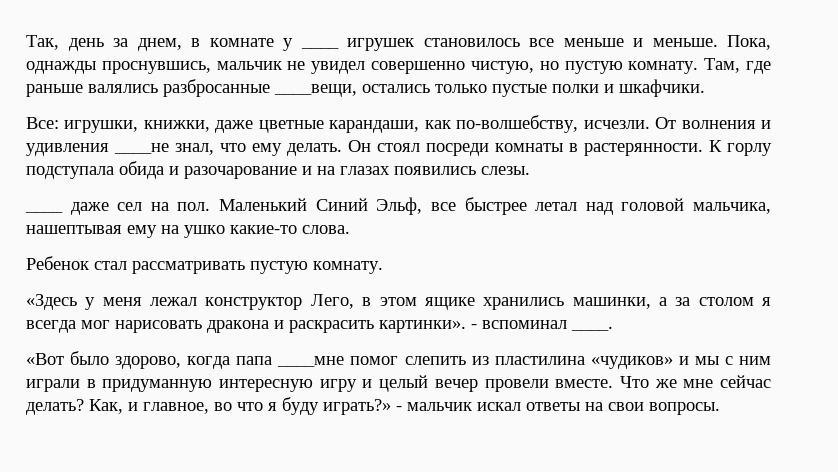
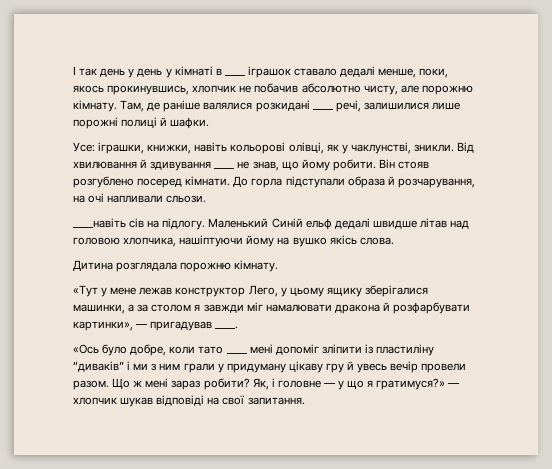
- Так, день за днем, в комнате у ____ игрушек становилось все меньше и меньше. Пока, однажды проснувшись, мальчик не увидел совершенно чистую, но пустую комнату. Там, где раньше валялись разбросанные ____вещи, остались только пустые полки и шкафчики.
- Все: игрушки, книжки, даже цветные карандаши, как по-волшебству, исчезли. От волнения и удивления ____не знал, что ему делать. Он стоял посреди комнаты в растерянности. К горлу подступала обида и разочарование и на глазах появились слезы.
- ____ даже сел на пол. Маленький Синий Эльф, все быстрее летал над головой мальчика, нашептывая ему на ушко какие-то слова.
- Ребенок стал рассматривать пустую комнату.
- «Здесь у меня лежал конструктор Лего, в этом ящике хранились машинки, а за столом я всегда мог нарисовать дракона и раскрасить картинки». - вспоминал ____.
- «Вот было здорово, когда папа ____мне помог слепить из пластилина «чудиков» и мы с ним играли в придуманную интересную игру и целый вечер провели вместе. Что же мне сейчас делать? Как, и главное, во что я буду играть?» - мальчик искал ответы на свои вопросы.
+ І так день у день у кімнаті в ____ іграшок ставало дедалі менше, поки, якось прокинувшись, хлопчик не побачив абсолютно чисту, але порожню кімнату. Там, де раніше валялися розкидані ____ речі, залишилися лише порожні полиці й шафки.
+ Усе: іграшки, книжки, навіть кольорові олівці, як у чаклунстві, зникли. Від хвилювання й здивування ____ не знав, що йому робити. Він стояв розгублено посеред кімнати. До горла підступали образа й розчарування, на очі напливали сльози.
+ ____навіть сів на підлогу. Маленький Синій ельф дедалі швидше літав над головою хлопчика, нашіптуючи йому на вушко якісь слова.
+ Дитина розглядала порожню кімнату.
+ «Тут у мене лежав конструктор Лего, у цьому ящику зберігалися машинки, а за столом я завжди міг намалювати дракона й розфарбувати картинки», — пригадував ____.
+ «Ось було добре, коли тато ____ мені допоміг зліпити із пластиліну “диваків” і ми з ним грали у придуману цікаву гру й увесь вечір провели разом. Що ж мені зараз робити? Як, і головне — у що я гратимуся?» — хлопчик шукав відповіді на свої запитання.

